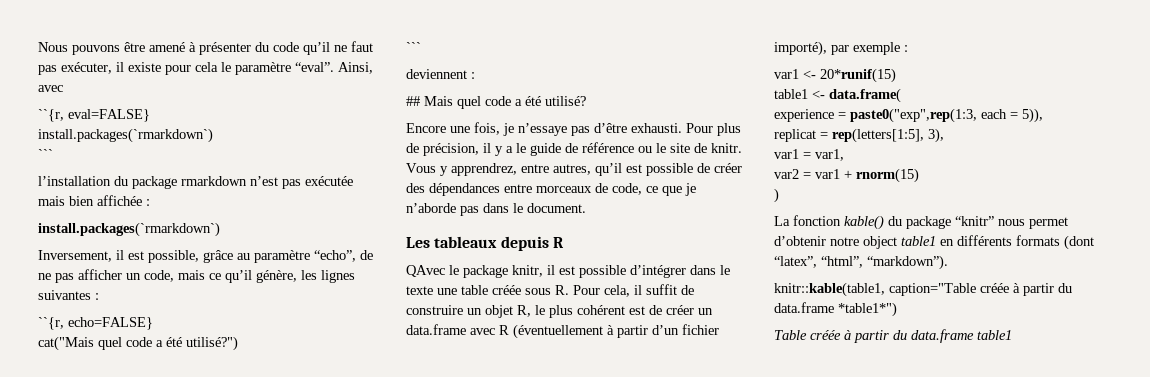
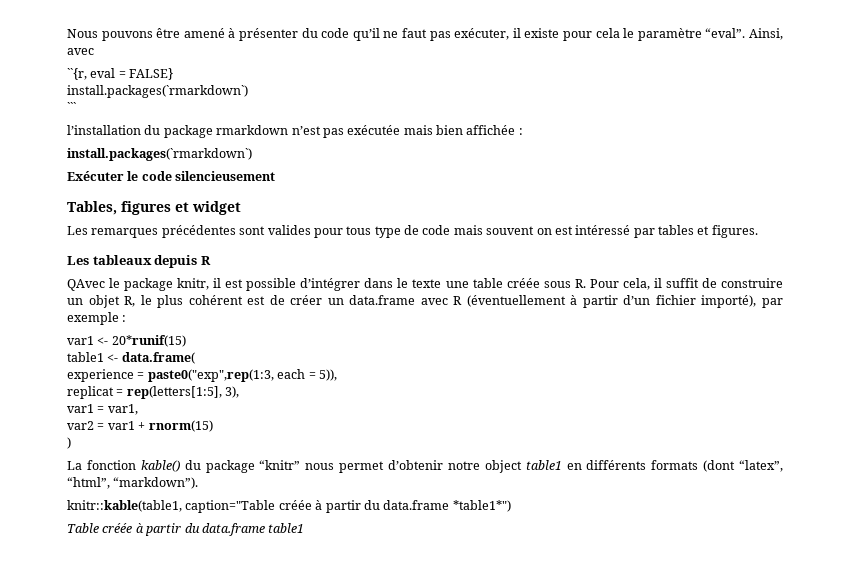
- ``{r, eval=FALSE}
+ ``{r, eval = FALSE}
- Inversement, il est possible, grâce au paramètre “echo”, de ne pas afficher un code, mais ce qu’il génère, les lignes suivantes :
- ``{r, echo=FALSE}
- cat("Mais quel code a été utilisé?")
- ```
- deviennent :
- ## Mais quel code a été utilisé?
- Encore une fois, je n’essaye pas d’être exhausti. Pour plus de précision, il y a le guide de référence ou le site de knitr. Vous y apprendrez, entre autres, qu’il est possible de créer des dépendances entre morceaux de code, ce que je n’aborde pas dans le document.
+ Exécuter le code silencieusement
+ Tables, figures et widget
+ Les remarques précédentes sont valides pour tous type de code mais souvent on est intéressé par tables et figures.

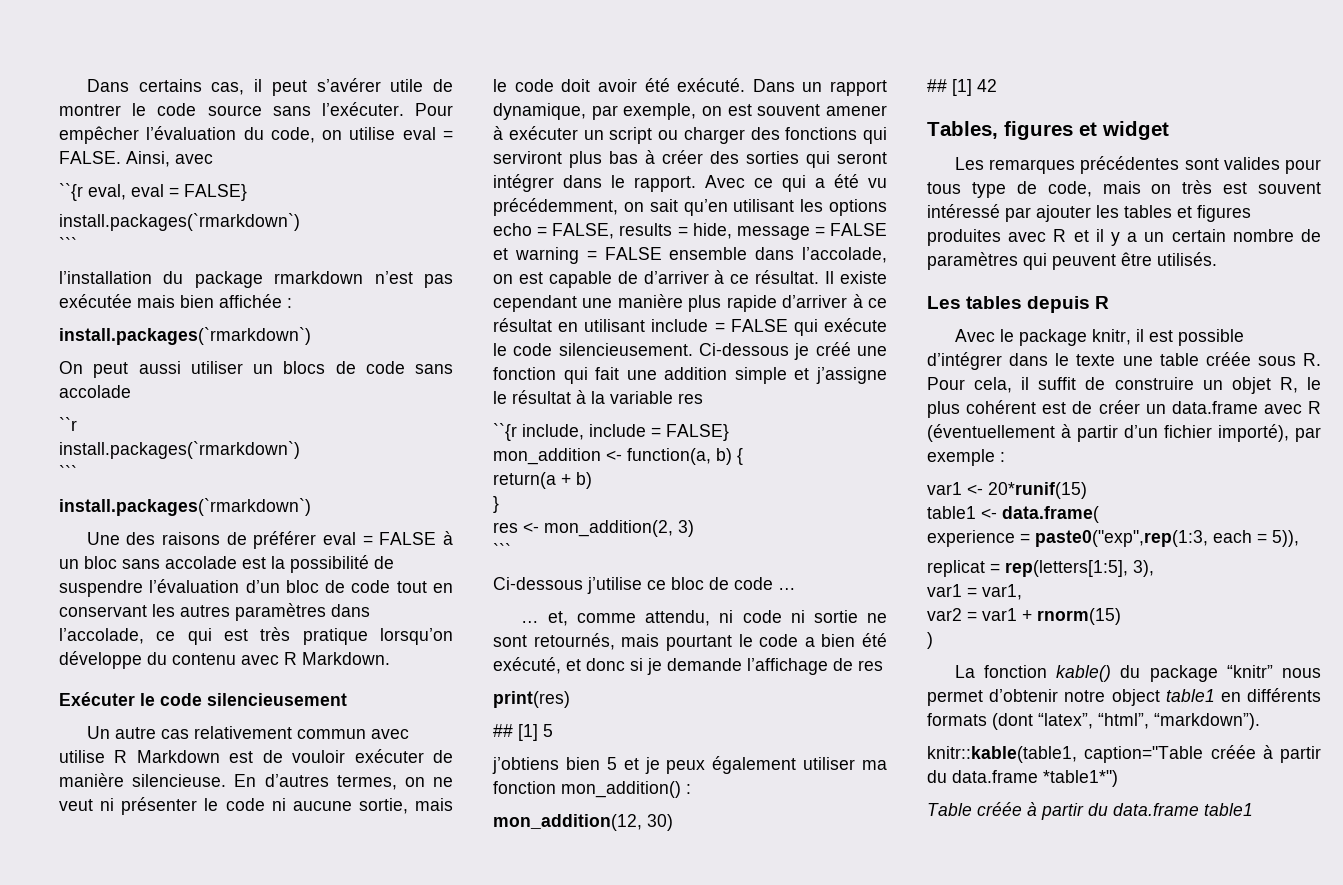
- Nous pouvons être amené à présenter du code qu’il ne faut pas exécuter, il existe pour cela le paramètre “eval”.
+ Dans certains cas, il peut s’avérer utile de montrer le code source sans l’exécuter. Pour empêcher l’évaluation du code, on utilise eval = FALSE.
- ``{r, eval = FALSE}
+ ``{r eval, eval = FALSE}
+ On peut aussi utiliser un blocs de code sans accolade
+ ``r
+ install.packages(`rmarkdown`)
+ ```
+ install.packages(`rmarkdown`)
+ Une des raisons de préférer eval = FALSE à un bloc sans accolade est la possibilité de suspendre l’évaluation d’un bloc de code tout en conservant les autres paramètres dans l’accolade, ce qui est très pratique lorsqu’on développe du contenu avec R Markdown.
  Exécuter le code silencieusement
+ Un autre cas relativement commun avec utilise R Markdown est de vouloir exécuter de manière silencieuse. En d’autres termes, on ne veut ni présenter le code ni aucune sortie, mais le code doit avoir été exécuté. Dans un rapport dynamique, par exemple, on est souvent amener à exécuter un script ou charger des fonctions qui serviront plus bas à créer des sorties qui seront intégrer dans le rapport. Avec ce qui a été vu précédemment, on sait qu’en utilisant les options echo = FALSE, results = hide, message = FALSE et warning = FALSE ensemble dans l’accolade, on est capable de d’arriver à ce résultat. Il existe cependant une manière plus rapide d’arriver à ce résultat en utilisant include = FALSE qui exécute le code silencieusement. Ci-dessous je créé une fonction qui fait une addition simple et j’assigne le résultat à la variable res
+ ``{r include, include = FALSE}
+ mon_addition <- function(a, b) {
+ return(a + b)
+ }
+ res <- mon_addition(2, 3)
+ ```
+ Ci-dessous j’utilise ce bloc de code …
+ … et, comme attendu, ni code ni sortie ne sont retournés, mais pourtant le code a bien été exécuté, et donc si je demande l’affichage de res
+ print(res)
+ ## [1] 5
+ j’obtiens bien 5 et je peux également utiliser ma fonction mon_addition() :
+ mon_addition(12, 30)
+ ## [1] 42
- Les remarques précédentes sont valides pour tous type de code mais souvent on est intéressé par tables et figures.
- Les tableaux depuis R
+ Les remarques précédentes sont valides pour tous type de code, mais on très est souvent intéressé par ajouter les tables et figures produites avec R et il y a un certain nombre de paramètres qui peuvent être utilisés.
+ Les tables depuis R
- QAvec le package knitr, il est possible d’intégrer dans le texte une table créée sous R. Pour cela, il suffit de construire un objet R, le plus cohérent est de créer un data.frame avec R (éventuellement à partir d’un fichier importé), par exemple :
+ Avec le package knitr, il est possible d’intégrer dans le texte une table créée sous R. Pour cela, il suffit de construire un objet R, le plus cohérent est de créer un data.frame avec R (éventuellement à partir d’un fichier importé), par exemple :

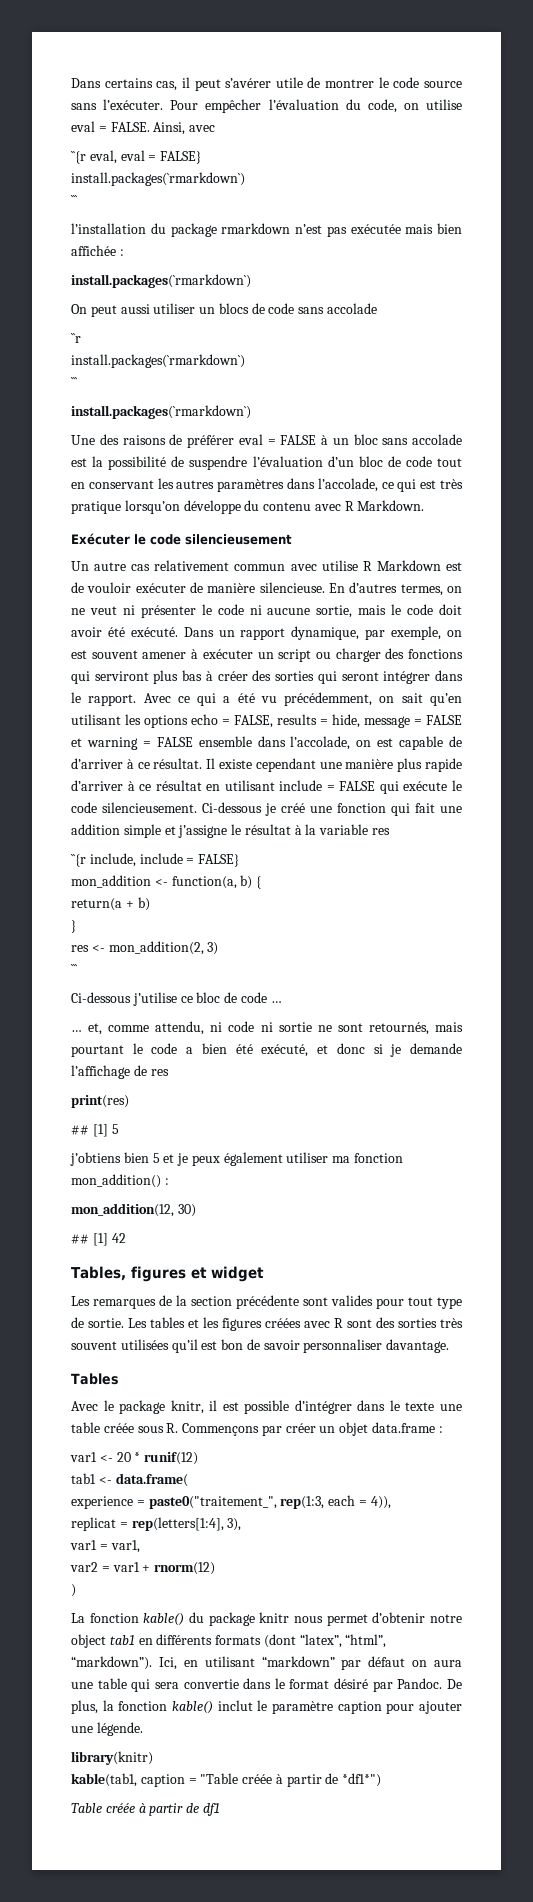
- Les remarques précédentes sont valides pour tous type de code, mais on très est souvent intéressé par ajouter les tables et figures produites avec R et il y a un certain nombre de paramètres qui peuvent être utilisés.
- Les tables depuis R
+ Les remarques de la section précédente sont valides pour tout type de sortie. Les tables et les figures créées avec R sont des sorties très souvent utilisées qu’il est bon de savoir personnaliser davantage.
+ Tables
- Avec le package knitr, il est possible d’intégrer dans le texte une table créée sous R. Pour cela, il suffit de construire un objet R, le plus cohérent est de créer un data.frame avec R (éventuellement à partir d’un fichier importé), par exemple :
+ Avec le package knitr, il est possible d’intégrer dans le texte une table créée sous R. Commençons par créer un objet data.frame :
- var1 <- 20*runif(15)
- table1 <- data.frame(
+ var1 <- 20 * runif(12)
+ tab1 <- data.frame(
- experience = paste0("exp",rep(1:3, each = 5)),
+ experience = paste0("traitement_", rep(1:3, each = 4)),
- replicat = rep(letters[1:5], 3),
+ replicat = rep(letters[1:4], 3),
- var2 = var1 + rnorm(15)
+ var2 = var1 + rnorm(12)
- La fonction kable() du package “knitr” nous permet d’obtenir notre object table1 en différents formats (dont “latex”, “html”, “markdown”).
- knitr::kable(table1, caption="Table créée à partir du data.frame *table1*")
+ La fonction kable() du package knitr nous permet d’obtenir notre object tab1 en différents formats (dont “latex”, “html”, “markdown”). Ici, en utilisant “markdown” par défaut on aura une table qui sera convertie dans le format désiré par Pandoc. De plus, la fonction kable() inclut le paramètre caption pour ajouter une légende.
+ library(knitr)
+ kable(tab1, caption = "Table créée à partir de *df1*")
- Table créée à partir du data.frame table1
+ Table créée à partir de df1

